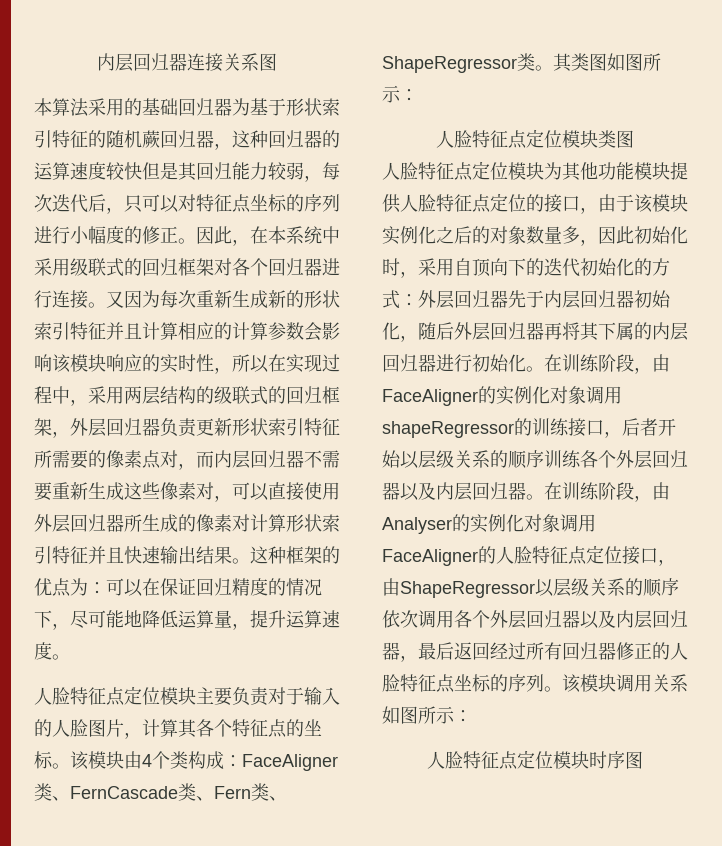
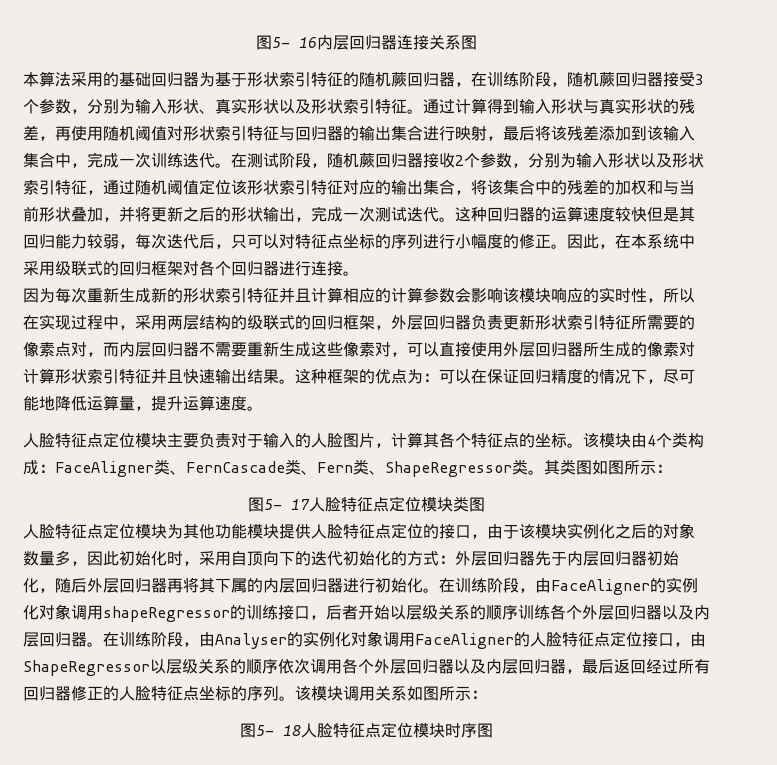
- 内层回归器连接关系图
+ 图5- 16内层回归器连接关系图
- 本算法采用的基础回归器为基于形状索引特征的随机蕨回归器，这种回归器的运算速度较快但是其回归能力较弱，每次迭代后，只可以对特征点坐标的序列进行小幅度的修正。
+ 本算法采用的基础回归器为基于形状索引特征的随机蕨回归器，在训练阶段，随机蕨回归器接受3个参数，分别为输入形状、真实形状以及形状索引特征。通过计算得到输入形状与真实形状的残差，再使用随机阈值对形状索引特征与回归器的输出集合进行映射，最后将该残差添加到该输入集合中，完成一次训练迭代。在测试阶段，随机蕨回归器接收2个参数，分别为输入形状以及形状索引特征，通过随机阈值定位该形状索引特征对应的输出集合，将该集合中的残差的加权和与当前形状叠加，并将更新之后的形状输出，完成一次测试迭代。这种回归器的运算速度较快但是其回归能力较弱，每次迭代后，只可以对特征点坐标的序列进行小幅度的修正。
- 因此，在本系统中采用级联式的回归框架对各个回归器进行连接。又因为每次重新生成新的形状索引特征并且计算相应的计算参数会影响该模块响应的实时性，所以在实现过程中，采用两层结构的级联式的回归框架，外层回归器负责更新形状索引特征所需要的像素点对，而内层回归器不需要重新生成这些像素对，可以直接使用外层回归器所生成的像素对计算形状索引特征并且快速输出结果。
+ 因此，在本系统中采用级联式的回归框架对各个回归器进行连接。
+ 因为每次重新生成新的形状索引特征并且计算相应的计算参数会影响该模块响应的实时性，所以在实现过程中，采用两层结构的级联式的回归框架，外层回归器负责更新形状索引特征所需要的像素点对，而内层回归器不需要重新生成这些像素对，可以直接使用外层回归器所生成的像素对计算形状索引特征并且快速输出结果。
- 人脸特征点定位模块类图
+ 图5- 17人脸特征点定位模块类图
- 人脸特征点定位模块时序图
+ 图5- 18人脸特征点定位模块时序图

